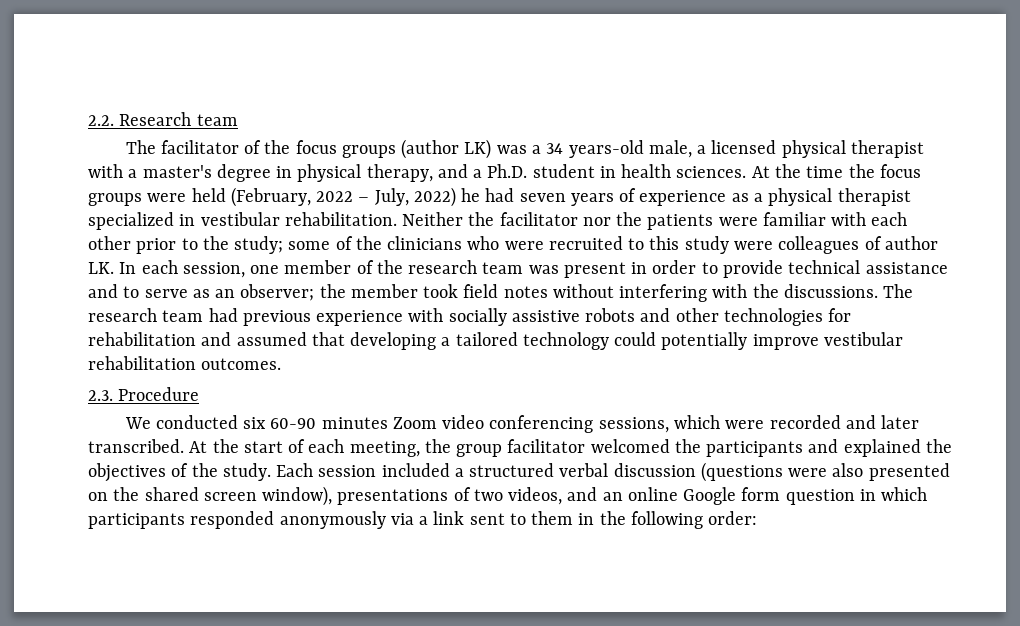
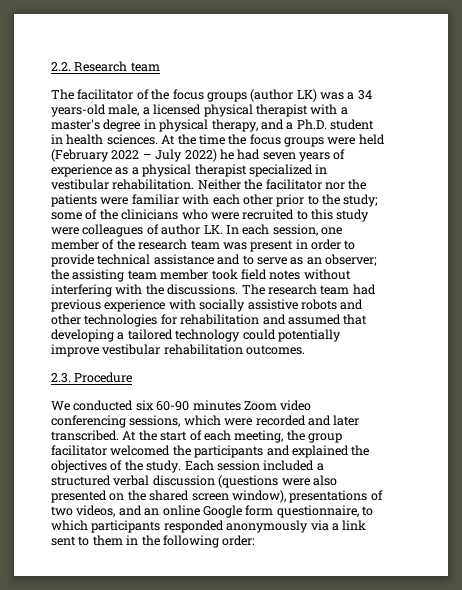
- At the time the focus groups were held (February, 2022 – July, 2022) he had seven years of experience as a physical therapist specialized in vestibular rehabilitation.
+ At the time the focus groups were held (February 2022 – July 2022) he had seven years of experience as a physical therapist specialized in vestibular rehabilitation.
- the member took field notes without interfering with the discussions.
+ the assisting team member took field notes without interfering with the discussions.
- Each session included a structured verbal discussion (questions were also presented on the shared screen window), presentations of two videos, and an online Google form question in which participants responded anonymously via a link sent to them in the following order:
+ Each session included a structured verbal discussion (questions were also presented on the shared screen window), presentations of two videos, and an online Google form questionnaire, to which participants responded anonymously via a link sent to them in the following order:

